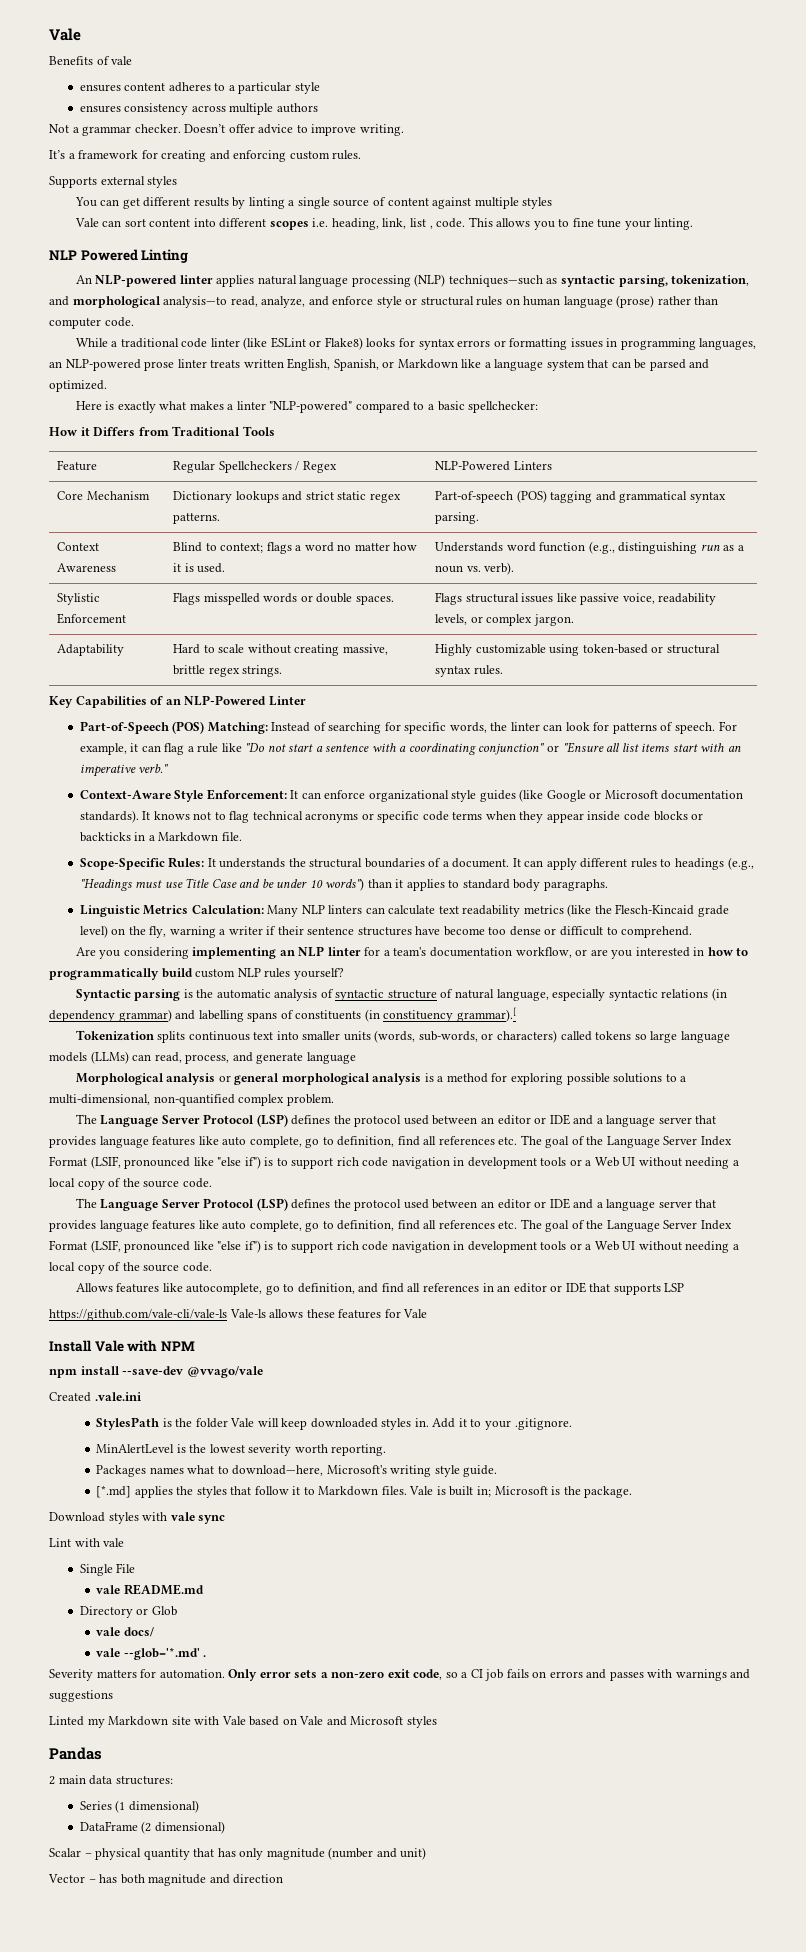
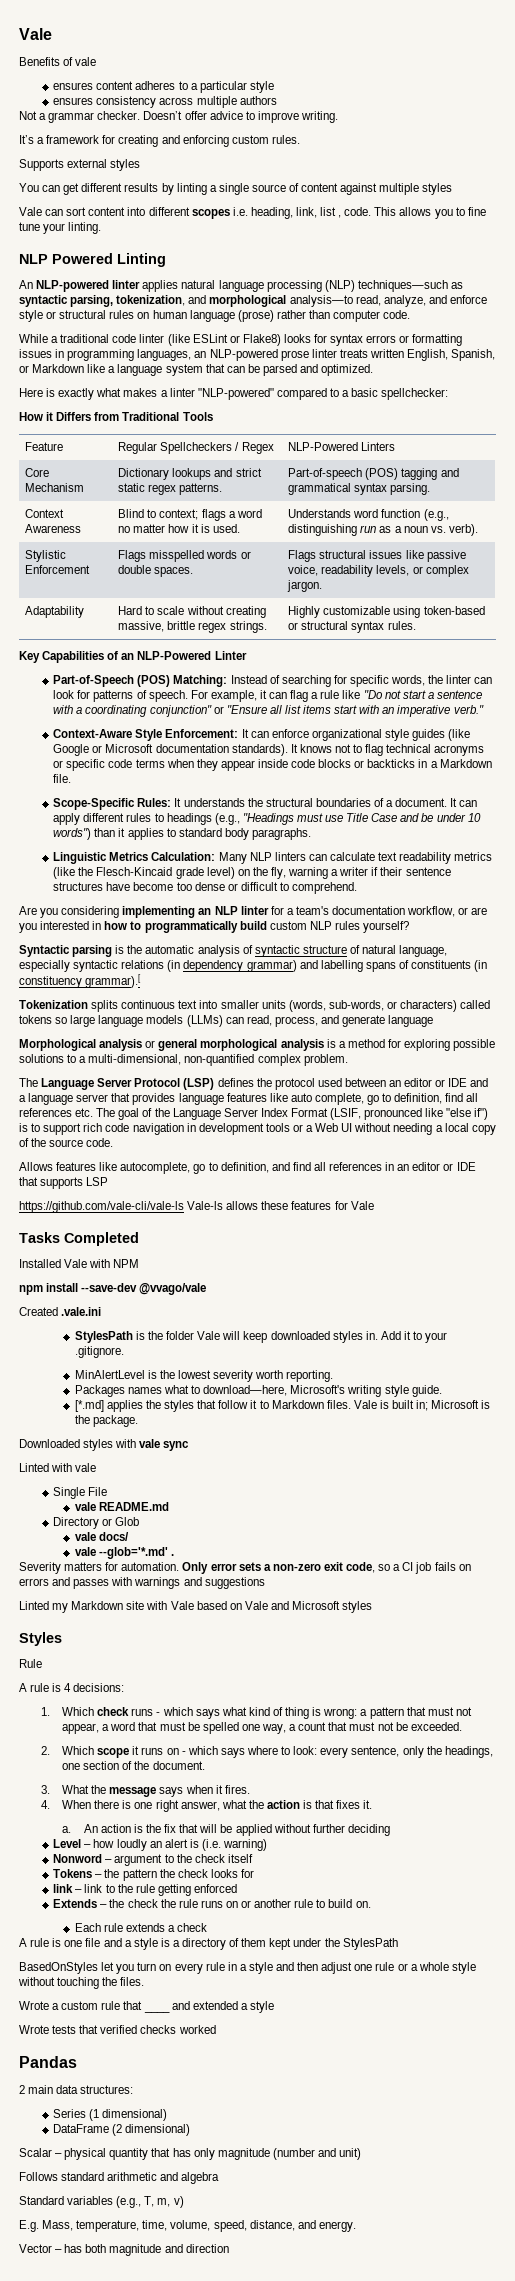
  Morphological analysis or general morphological analysis is a method for exploring possible solutions to a multi-dimensional, non-quantified complex problem.
- The Language Server Protocol (LSP) defines the protocol used between an editor or IDE and a language server that provides language features like auto complete, go to definition, find all references etc. The goal of the Language Server Index Format (LSIF, pronounced like "else if") is to support rich code navigation in development tools or a Web UI without needing a local copy of the source code.
- Install Vale with NPM
+ Tasks Completed
+ Installed Vale with NPM
- Download styles with vale sync
+ Downloaded styles with vale sync
- Lint with vale
+ Linted with vale
+ Styles
+ Rule
+ A rule is 4 decisions:
+ 1. Which check runs - which says what kind of thing is wrong: a pattern that must not appear, a word that must be spelled one way, a count that must not be exceeded.
+ 2. Which scope it runs on - which says where to look: every sentence, only the headings, one section of the document.
+ 3. What the message says when it fires.
+ 4. When there is one right answer, what the action is that fixes it.
+ a. An action is the fix that will be applied without further deciding
+ Level – how loudly an alert is (i.e. warning)
+ Nonword – argument to the check itself
+ Tokens – the pattern the check looks for
+ link – link to the rule getting enforced
+ Extends – the check the rule runs on or another rule to build on.
+ Each rule extends a check
+ A rule is one file and a style is a directory of them kept under the StylesPath
+ BasedOnStyles let you turn on every rule in a style and then adjust one rule or a whole style without touching the files.
+ Wrote a custom rule that ____ and extended a style
+ Wrote tests that verified checks worked
+ Follows standard arithmetic and algebra
+ Standard variables (e.g., T, m, v)
+ E.g. Mass, temperature, time, volume, speed, distance, and energy.

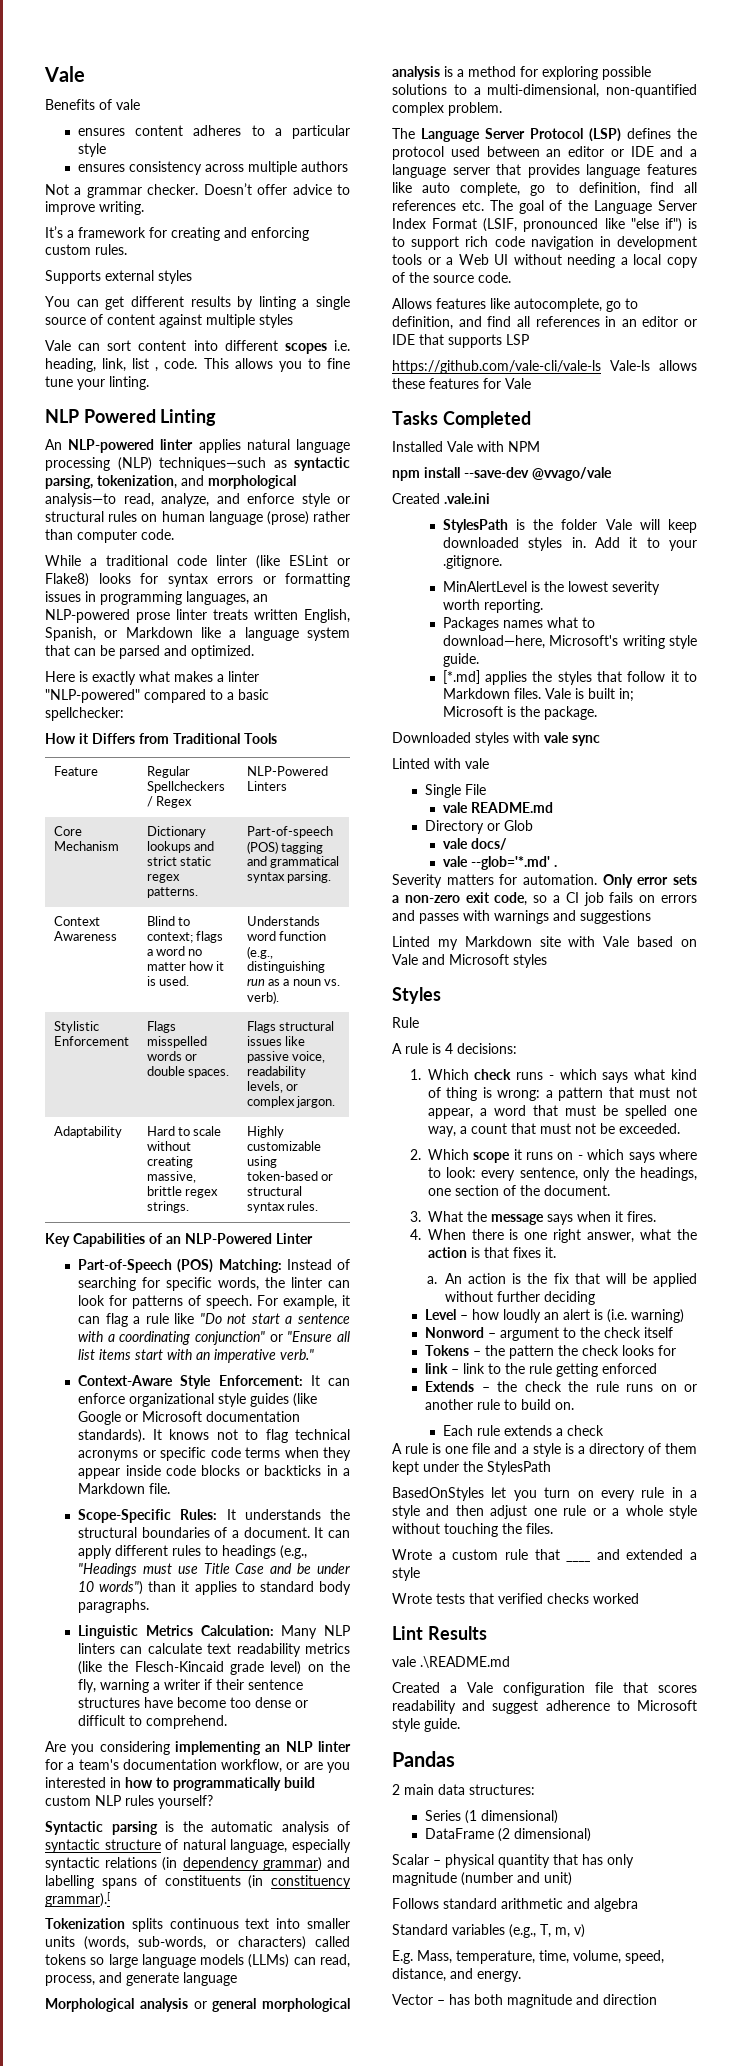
+ Lint Results
+ vale .\README.md
+ Created a Vale configuration file that scores readability and suggest adherence to Microsoft style guide.

